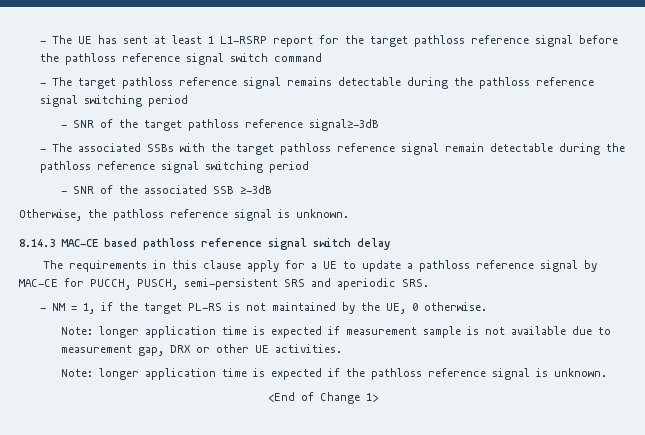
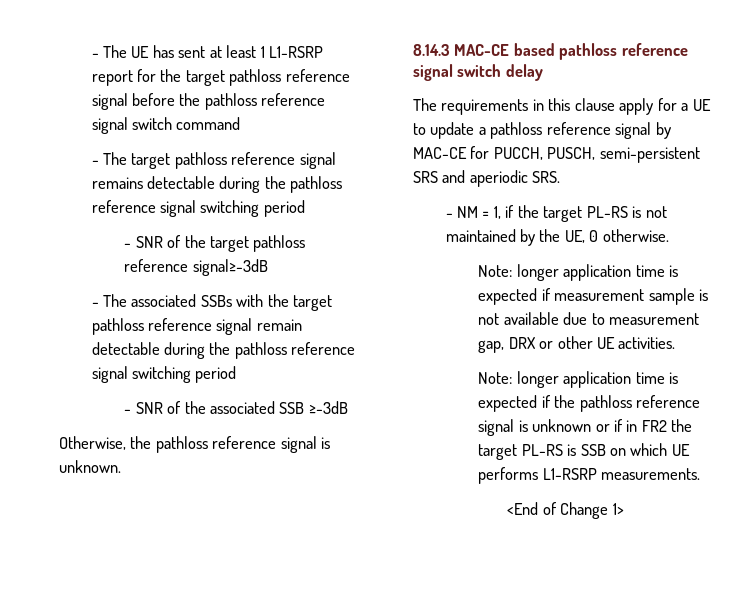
- Note: longer application time is expected if the pathloss reference signal is unknown.
+ Note: longer application time is expected if the pathloss reference signal is unknown or if in FR2 the target PL-RS is SSB on which UE performs L1-RSRP measurements.

